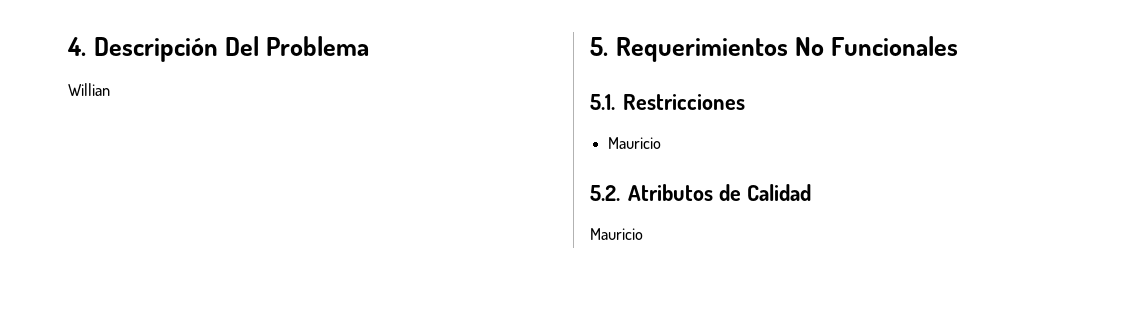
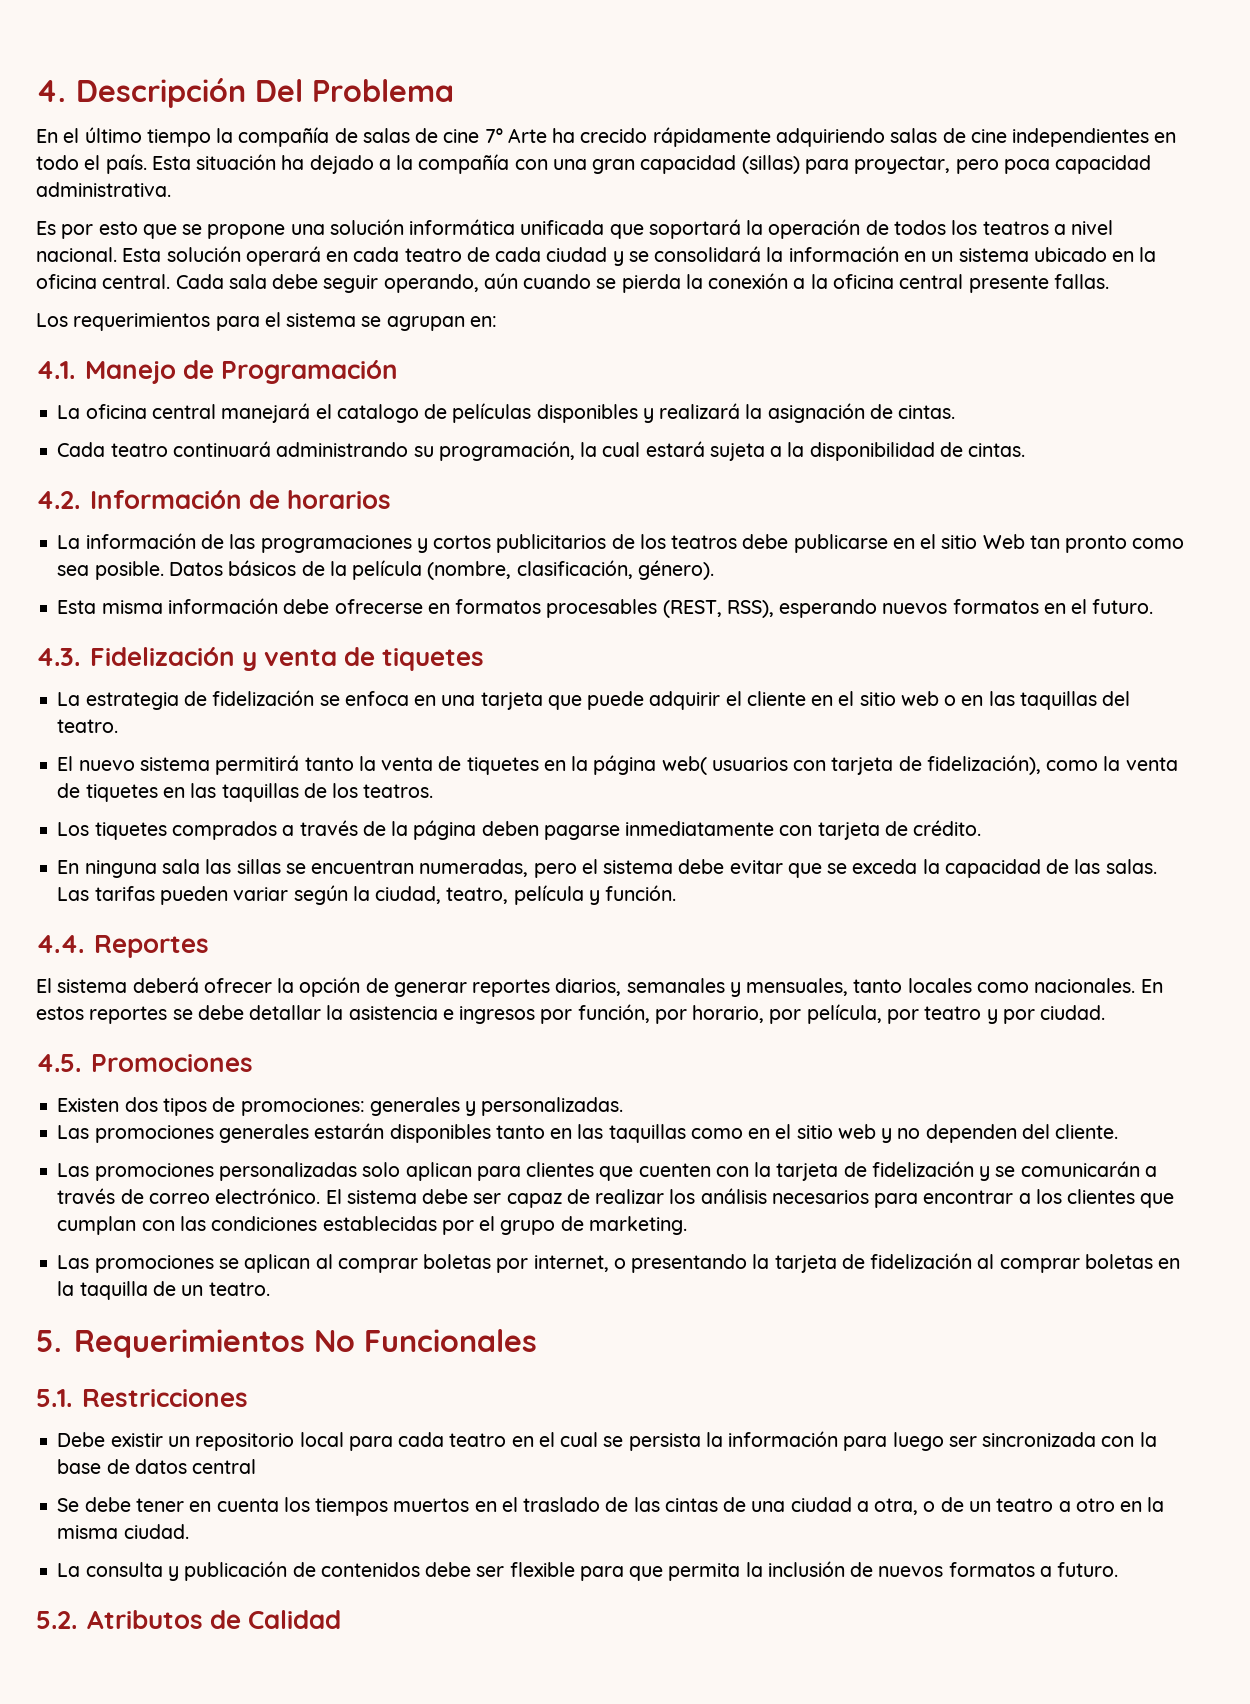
- Willian
+ En el último tiempo la compañía de salas de cine 7º Arte ha crecido rápidamente adquiriendo salas de cine independientes en todo el país. Esta situación ha dejado a la compañía con una gran capacidad (sillas) para proyectar, pero poca capacidad administrativa.
+ Es por esto que se propone una solución informática unificada que soportará la operación de todos los teatros a nivel nacional. Esta solución operará en cada teatro de cada ciudad y se consolidará la información en un sistema ubicado en la oficina central. Cada sala debe seguir operando, aún cuando se pierda la conexión a la oficina central presente fallas.
+ Los requerimientos para el sistema se agrupan en:
+ 4.1. Manejo de Programación
+ La oficina central manejará el catalogo de películas disponibles y realizará la asignación de cintas.
+ Cada teatro continuará administrando su programación, la cual estará sujeta a la disponibilidad de cintas.
+ 4.2. Información de horarios
+ La información de las programaciones y cortos publicitarios de los teatros debe publicarse en el sitio Web tan pronto como sea posible. Datos básicos de la película (nombre, clasificación, género).
+ Esta misma información debe ofrecerse en formatos procesables (REST, RSS), esperando nuevos formatos en el futuro.
+ 4.3. Fidelización y venta de tiquetes
+ La estrategia de fidelización se enfoca en una tarjeta que puede adquirir el cliente en el sitio web o en las taquillas del teatro.
+ El nuevo sistema permitirá tanto la venta de tiquetes en la página web( usuarios con tarjeta de fidelización), como la venta de tiquetes en las taquillas de los teatros.
+ Los tiquetes comprados a través de la página deben pagarse inmediatamente con tarjeta de crédito.
+ En ninguna sala las sillas se encuentran numeradas, pero el sistema debe evitar que se exceda la capacidad de las salas. Las tarifas pueden variar según la ciudad, teatro, película y función.
+ 4.4. Reportes
+ El sistema deberá ofrecer la opción de generar reportes diarios, semanales y mensuales, tanto locales como nacionales. En estos reportes se debe detallar la asistencia e ingresos por función, por horario, por película, por teatro y por ciudad.
+ 4.5. Promociones
+ Existen dos tipos de promociones: generales y personalizadas.
+ Las promociones generales estarán disponibles tanto en las taquillas como en el sitio web y no dependen del cliente.
+ Las promociones personalizadas solo aplican para clientes que cuenten con la tarjeta de fidelización y se comunicarán a través de correo electrónico. El sistema debe ser capaz de realizar los análisis necesarios para encontrar a los clientes que cumplan con las condiciones establecidas por el grupo de marketing.
+ Las promociones se aplican al comprar boletas por internet, o presentando la tarjeta de fidelización al comprar boletas en la taquilla de un teatro.
  5.1. Restricciones
- Mauricio
+ Debe existir un repositorio local para cada teatro en el cual se persista la información para luego ser sincronizada con la base de datos central
+ Se debe tener en cuenta los tiempos muertos en el traslado de las cintas de una ciudad a otra, o de un teatro a otro en la misma ciudad.
+ La consulta y publicación de contenidos debe ser flexible para que permita la inclusión de nuevos formatos a futuro.
  5.2. Atributos de Calidad
- Mauricio

